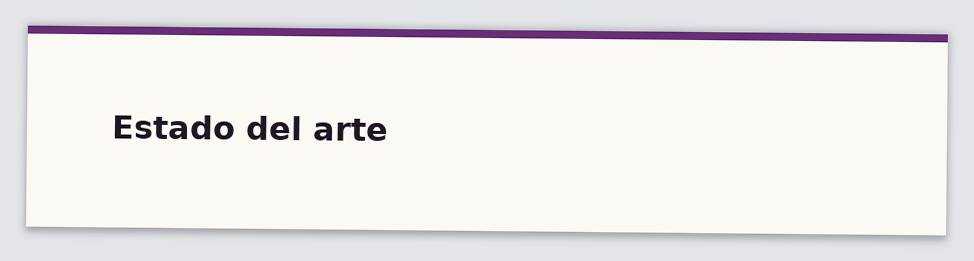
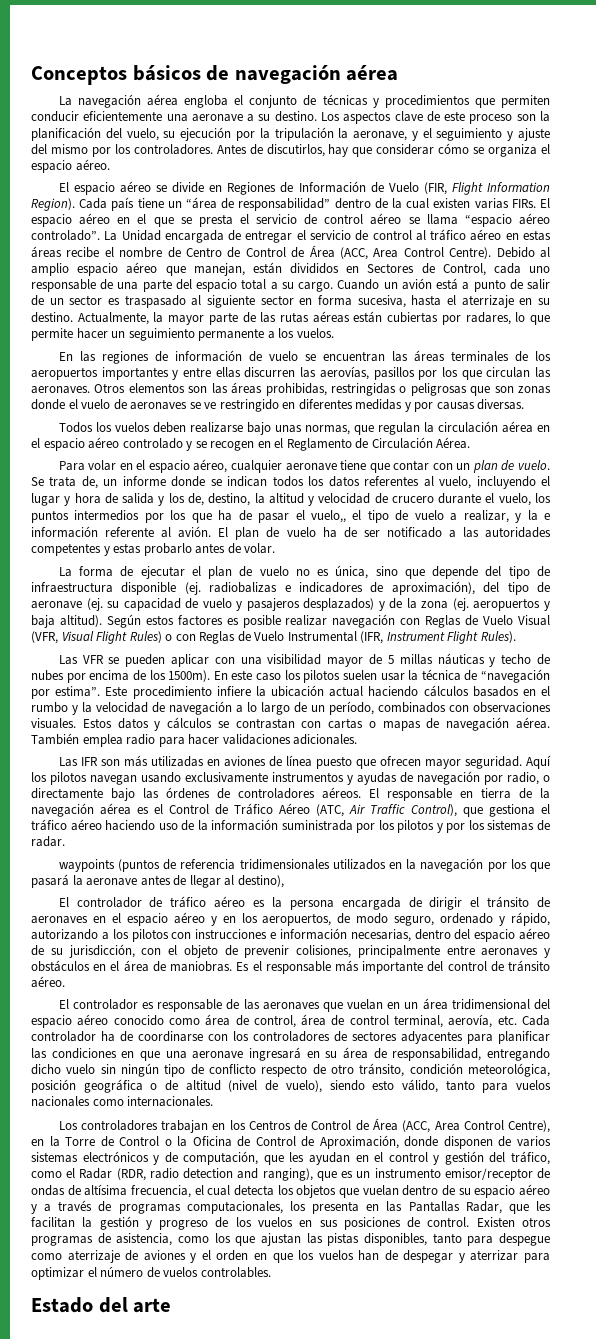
+ Conceptos básicos de navegación aérea
+ La navegación aérea engloba el conjunto de técnicas y procedimientos que permiten conducir eficientemente una aeronave a su destino. Los aspectos clave de este proceso son la planificación del vuelo, su ejecución por la tripulación la aeronave, y el seguimiento y ajuste del mismo por los controladores. Antes de discutirlos, hay que considerar cómo se organiza el espacio aéreo.
+ El espacio aéreo se divide en Regiones de Información de Vuelo (FIR, Flight Information Region). Cada país tiene un “área de responsabilidad” dentro de la cual existen varias FIRs. El espacio aéreo en el que se presta el servicio de control aéreo se llama “espacio aéreo controlado”. La Unidad encargada de entregar el servicio de control al tráfico aéreo en estas áreas recibe el nombre de Centro de Control de Área (ACC, Area Control Centre). Debido al amplio espacio aéreo que manejan, están divididos en Sectores de Control, cada uno responsable de una parte del espacio total a su cargo. Cuando un avión está a punto de salir de un sector es traspasado al siguiente sector en forma sucesiva, hasta el aterrizaje en su destino. Actualmente, la mayor parte de las rutas aéreas están cubiertas por radares, lo que permite hacer un seguimiento permanente a los vuelos.
+ En las regiones de información de vuelo se encuentran las áreas terminales de los aeropuertos importantes y entre ellas discurren las aerovías, pasillos por los que circulan las aeronaves. Otros elementos son las áreas prohibidas, restringidas o peligrosas que son zonas donde el vuelo de aeronaves se ve restringido en diferentes medidas y por causas diversas.
+ Todos los vuelos deben realizarse bajo unas normas, que regulan la circulación aérea en el espacio aéreo controlado y se recogen en el Reglamento de Circulación Aérea.
+ Para volar en el espacio aéreo, cualquier aeronave tiene que contar con un plan de vuelo. Se trata de, un informe donde se indican todos los datos referentes al vuelo, incluyendo el lugar y hora de salida y los de, destino, la altitud y velocidad de crucero durante el vuelo, los puntos intermedios por los que ha de pasar el vuelo,, el tipo de vuelo a realizar, y la e información referente al avión. El plan de vuelo ha de ser notificado a las autoridades competentes y estas probarlo antes de volar.
+ La forma de ejecutar el plan de vuelo no es única, sino que depende del tipo de infraestructura disponible (ej. radiobalizas e indicadores de aproximación), del tipo de aeronave (ej. su capacidad de vuelo y pasajeros desplazados) y de la zona (ej. aeropuertos y baja altitud). Según estos factores es posible realizar navegación con Reglas de Vuelo Visual (VFR, Visual Flight Rules) o con Reglas de Vuelo Instrumental (IFR, Instrument Flight Rules).
+ Las VFR se pueden aplicar con una visibilidad mayor de 5 millas náuticas y techo de nubes por encima de los 1500m). En este caso los pilotos suelen usar la técnica de “navegación por estima”. Este procedimiento infiere la ubicación actual haciendo cálculos basados en el rumbo y la velocidad de navegación a lo largo de un período, combinados con observaciones visuales. Estos datos y cálculos se contrastan con cartas o mapas de navegación aérea. También emplea radio para hacer validaciones adicionales.
+ Las IFR son más utilizadas en aviones de línea puesto que ofrecen mayor seguridad. Aquí los pilotos navegan usando exclusivamente instrumentos y ayudas de navegación por radio, o directamente bajo las órdenes de controladores aéreos. El responsable en tierra de la navegación aérea es el Control de Tráfico Aéreo (ATC, Air Traffic Control), que gestiona el tráfico aéreo haciendo uso de la información suministrada por los pilotos y por los sistemas de radar.
+ waypoints (puntos de referencia tridimensionales utilizados en la navegación por los que pasará la aeronave antes de llegar al destino),
+ El controlador de tráfico aéreo es la persona encargada de dirigir el tránsito de aeronaves en el espacio aéreo y en los aeropuertos, de modo seguro, ordenado y rápido, autorizando a los pilotos con instrucciones e información necesarias, dentro del espacio aéreo de su jurisdicción, con el objeto de prevenir colisiones, principalmente entre aeronaves y obstáculos en el área de maniobras. Es el responsable más importante del control de tránsito aéreo.
+ El controlador es responsable de las aeronaves que vuelan en un área tridimensional del espacio aéreo conocido como área de control, área de control terminal, aerovía, etc. Cada controlador ha de coordinarse con los controladores de sectores adyacentes para planificar las condiciones en que una aeronave ingresará en su área de responsabilidad, entregando dicho vuelo sin ningún tipo de conflicto respecto de otro tránsito, condición meteorológica, posición geográfica o de altitud (nivel de vuelo), siendo esto válido, tanto para vuelos nacionales como internacionales.
+ Los controladores trabajan en los Centros de Control de Área (ACC, Area Control Centre), en la Torre de Control o la Oficina de Control de Aproximación, donde disponen de varios sistemas electrónicos y de computación, que les ayudan en el control y gestión del tráfico, como el Radar (RDR, radio detection and ranging), que es un instrumento emisor/receptor de ondas de altísima frecuencia, el cual detecta los objetos que vuelan dentro de su espacio aéreo y a través de programas computacionales, los presenta en las Pantallas Radar, que les facilitan la gestión y progreso de los vuelos en sus posiciones de control. Existen otros programas de asistencia, como los que ajustan las pistas disponibles, tanto para despegue como aterrizaje de aviones y el orden en que los vuelos han de despegar y aterrizar para optimizar el número de vuelos controlables.

